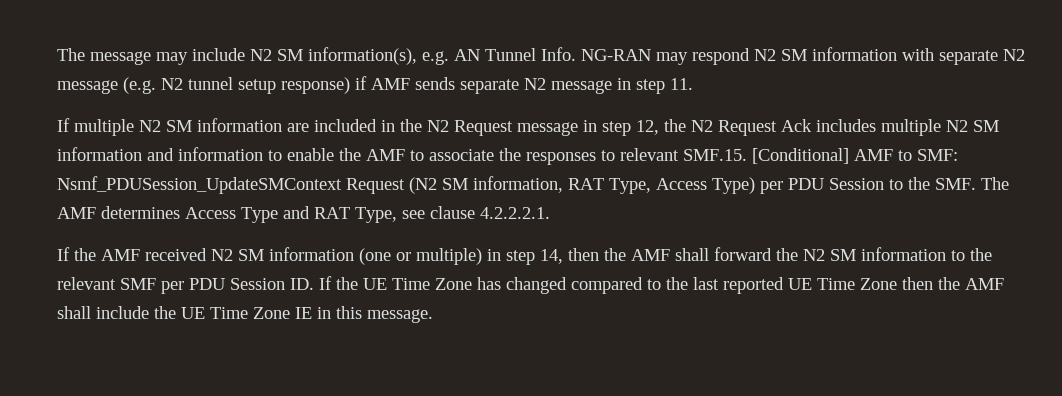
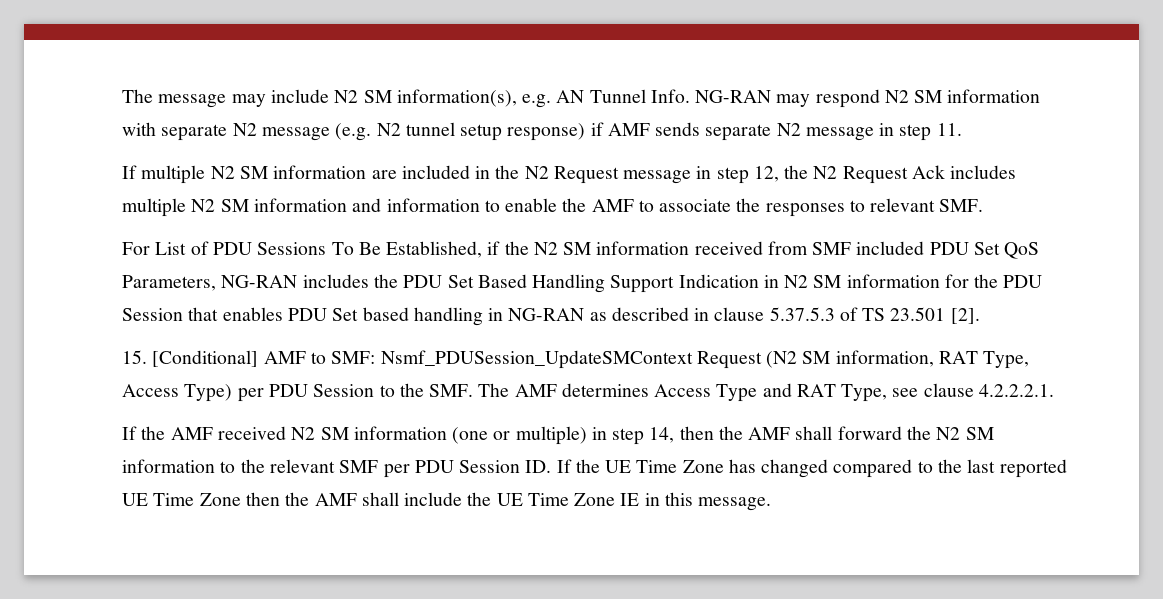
- If multiple N2 SM information are included in the N2 Request message in step 12, the N2 Request Ack includes multiple N2 SM information and information to enable the AMF to associate the responses to relevant SMF.15. [Conditional] AMF to SMF:
+ If multiple N2 SM information are included in the N2 Request message in step 12, the N2 Request Ack includes multiple N2 SM information and information to enable the AMF to associate the responses to relevant SMF.
+ For List of PDU Sessions To Be Established, if the N2 SM information received from SMF included PDU Set QoS Parameters, NG-RAN includes the PDU Set Based Handling Support Indication in N2 SM information for the PDU Session that enables PDU Set based handling in NG-RAN as described in clause 5.37.5.3 of TS 23.501 [2].
+ 15. [Conditional] AMF to SMF:

